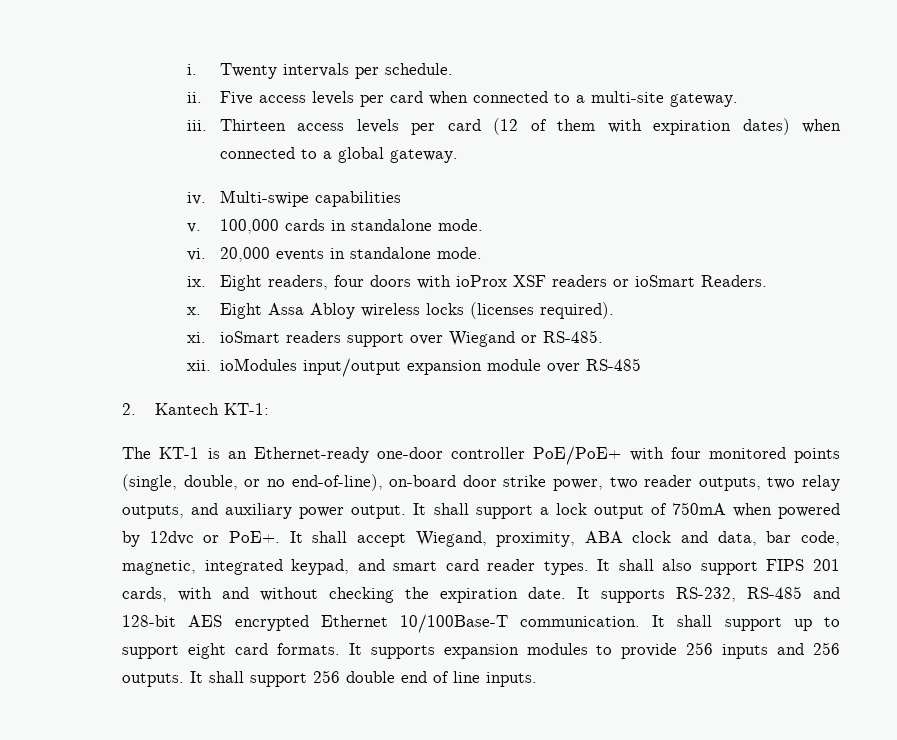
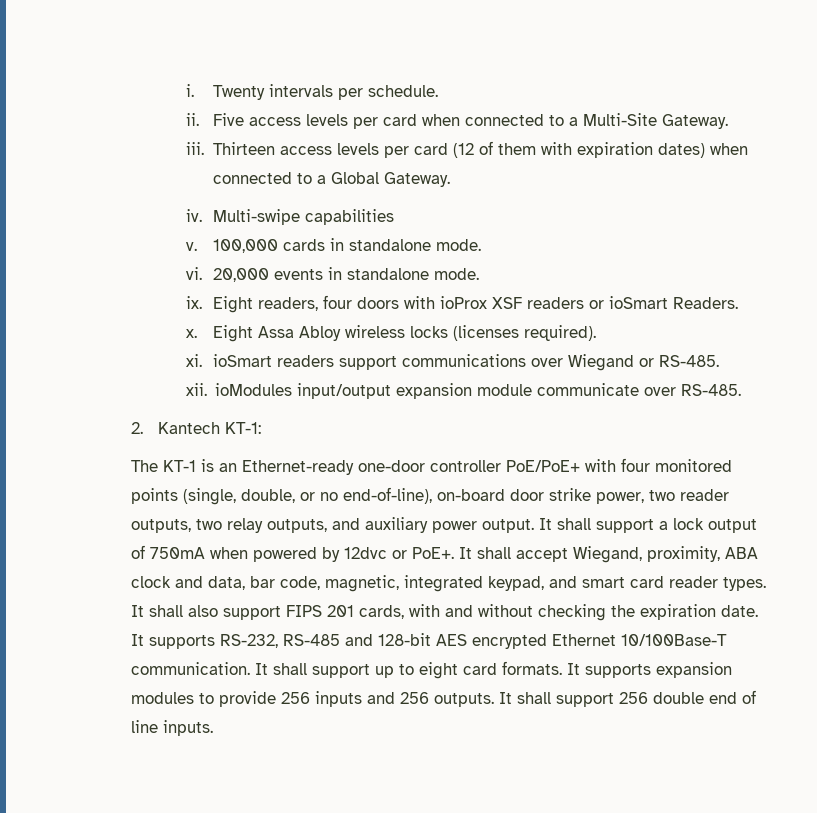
- Five access levels per card when connected to a multi-site gateway.
+ Five access levels per card when connected to a Multi-Site Gateway.
- Thirteen access levels per card (12 of them with expiration dates) when connected to a global gateway.
+ Thirteen access levels per card (12 of them with expiration dates) when connected to a Global Gateway.
- xi. ioSmart readers support over Wiegand or RS-485.
+ xi. ioSmart readers support communications over Wiegand or RS-485.
- xii. ioModules input/output expansion module over RS-485
+ xii. ioModules input/output expansion module communicate over RS-485.
- It shall support up to support eight card formats.
+ It shall support up to eight card formats.

